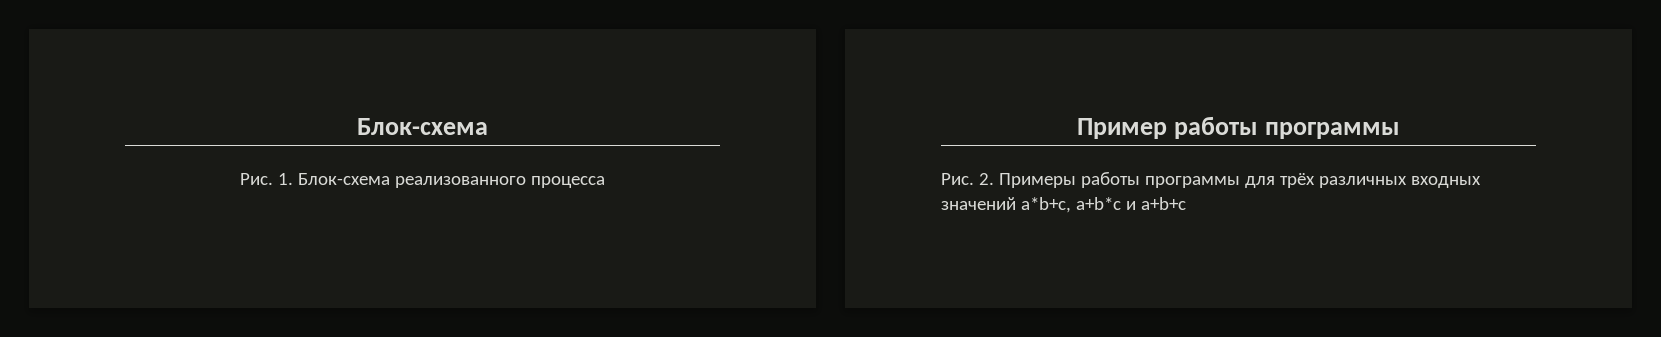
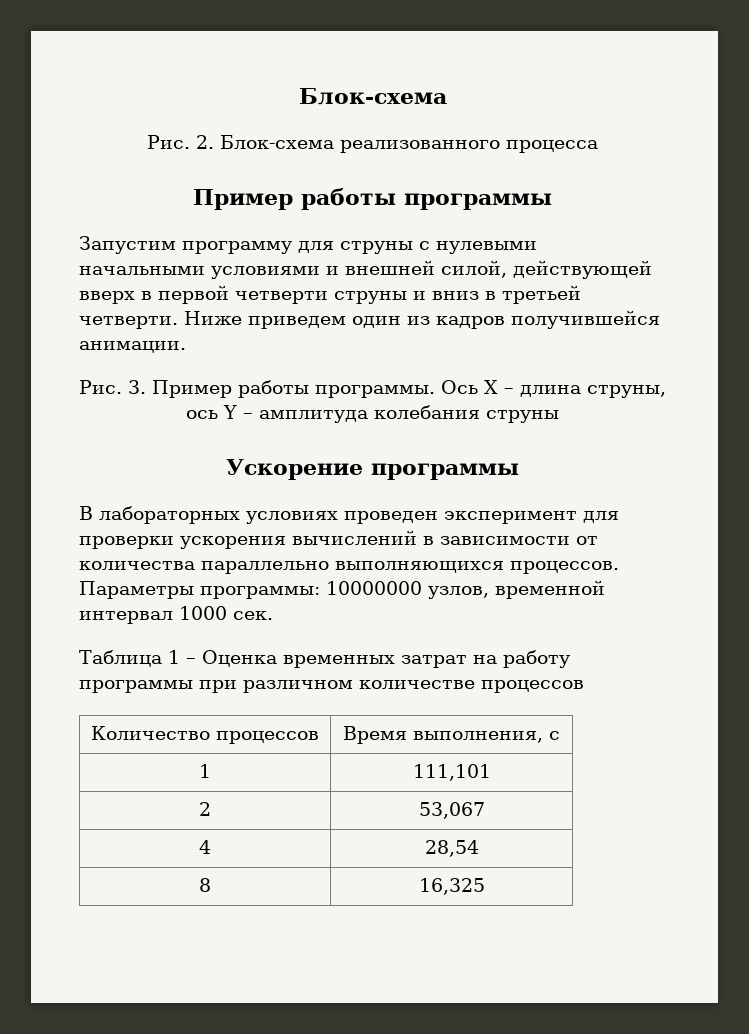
- Рис. 1. Блок-схема реализованного процесса
+ Рис. 2. Блок-схема реализованного процесса
- Рис. 2. Примеры работы программы для трёх различных входных значений a*b+c, a+b*c и a+b+c
+ Запустим программу для струны с нулевыми начальными условиями и внешней силой, действующей вверх в первой четверти струны и вниз в третьей четверти. Ниже приведем один из кадров получившейся анимации.
+ Рис. 3. Пример работы программы. Ось X – длина струны, ось Y – амплитуда колебания струны
+ Ускорение программы
+ В лабораторных условиях проведен эксперимент для проверки ускорения вычислений в зависимости от количества параллельно выполняющихся процессов. Параметры программы: 10000000 узлов, временной интервал 1000 сек.
+ Таблица 1 – Оценка временных затрат на работу программы при различном количестве процессов
+ Количество процессов | Время выполнения, с
+ 1 | 111,101
+ 2 | 53,067
+ 4 | 28,54
+ 8 | 16,325

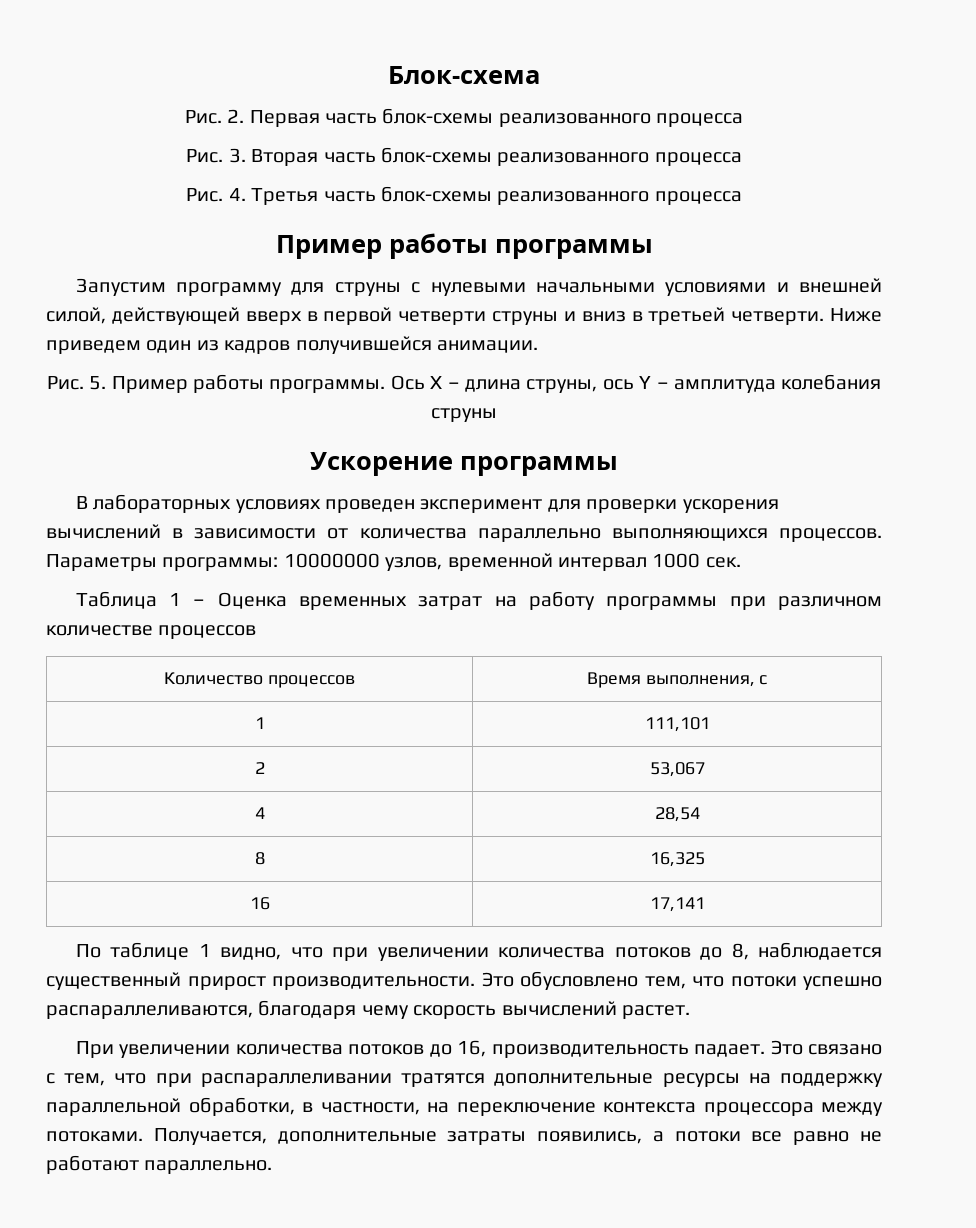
- Рис. 2. Блок-схема реализованного процесса
+ Рис. 2. Первая часть блок-схемы реализованного процесса
+ Рис. 3. Вторая часть блок-схемы реализованного процесса
+ Рис. 4. Третья часть блок-схемы реализованного процесса
- Рис. 3. Пример работы программы.
+ Рис. 5. Пример работы программы.
+ 16 | 17,141
+ По таблице 1 видно, что при увеличении количества потоков до 8, наблюдается существенный прирост производительности. Это обусловлено тем, что потоки успешно распараллеливаются, благодаря чему скорость вычислений растет.
+ При увеличении количества потоков до 16, производительность падает. Это связано с тем, что при распараллеливании тратятся дополнительные ресурсы на поддержку параллельной обработки, в частности, на переключение контекста процессора между потоками. Получается, дополнительные затраты появились, а потоки все равно не работают параллельно.

